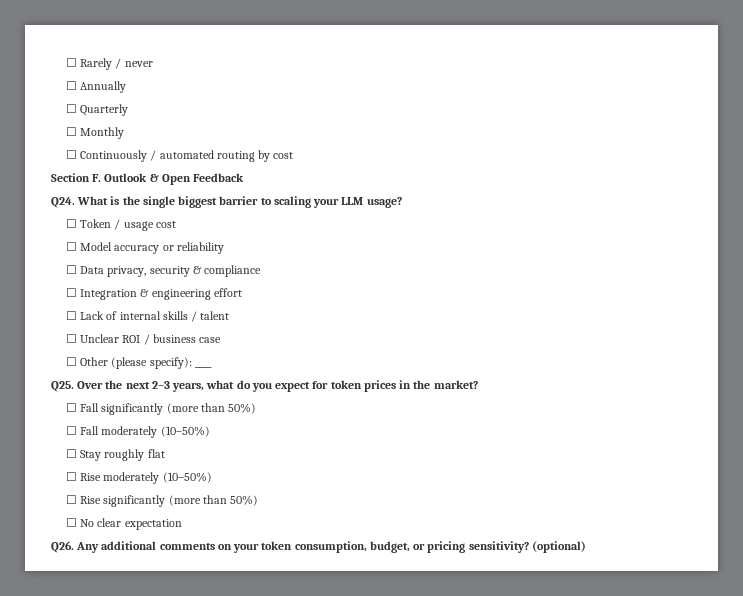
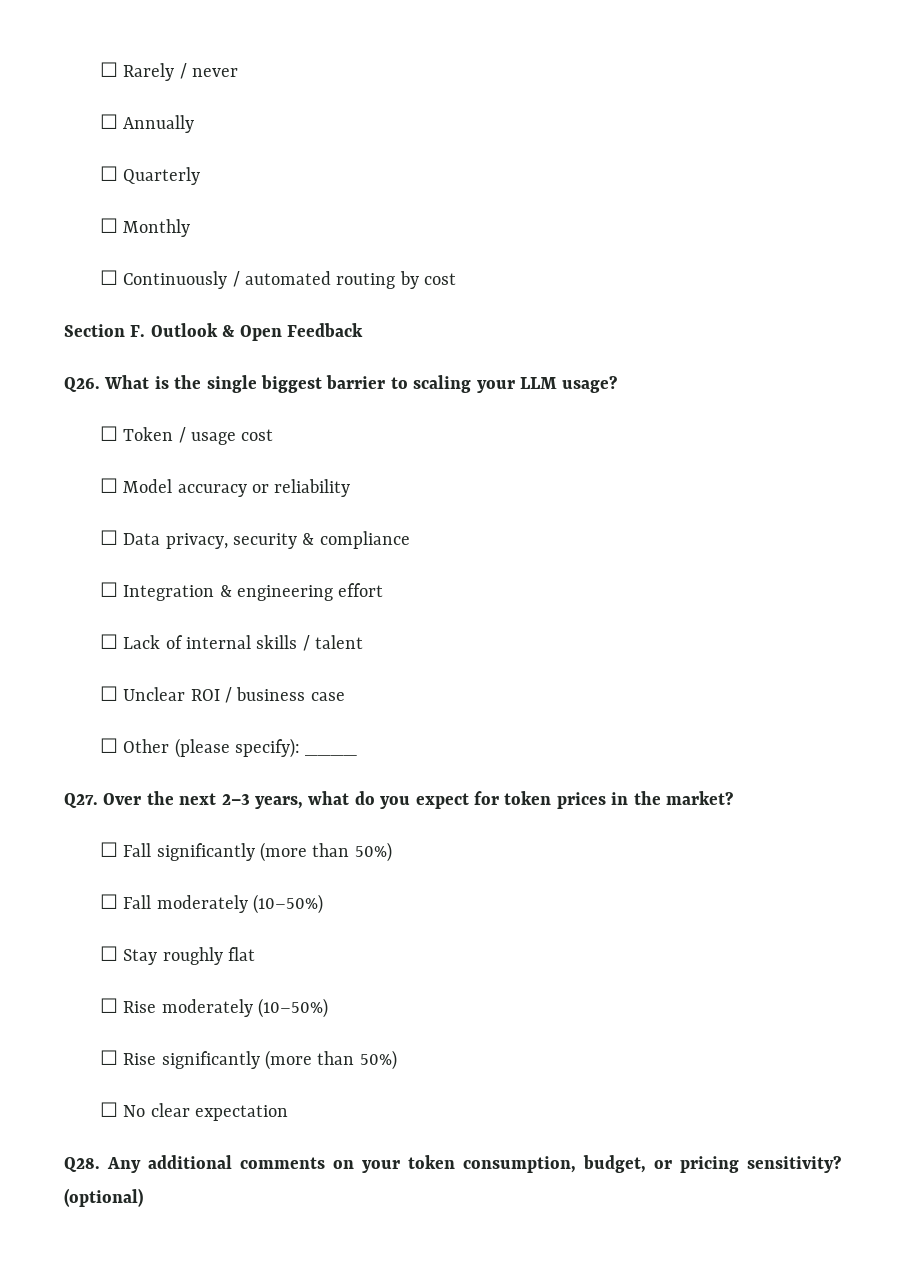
- Q24. What is the single biggest barrier to scaling your LLM usage?
+ Q26. What is the single biggest barrier to scaling your LLM usage?
- Q25. Over the next 2–3 years, what do you expect for token prices in the market?
+ Q27. Over the next 2–3 years, what do you expect for token prices in the market?
- Q26. Any additional comments on your token consumption, budget, or pricing sensitivity?
+ Q28. Any additional comments on your token consumption, budget, or pricing sensitivity?

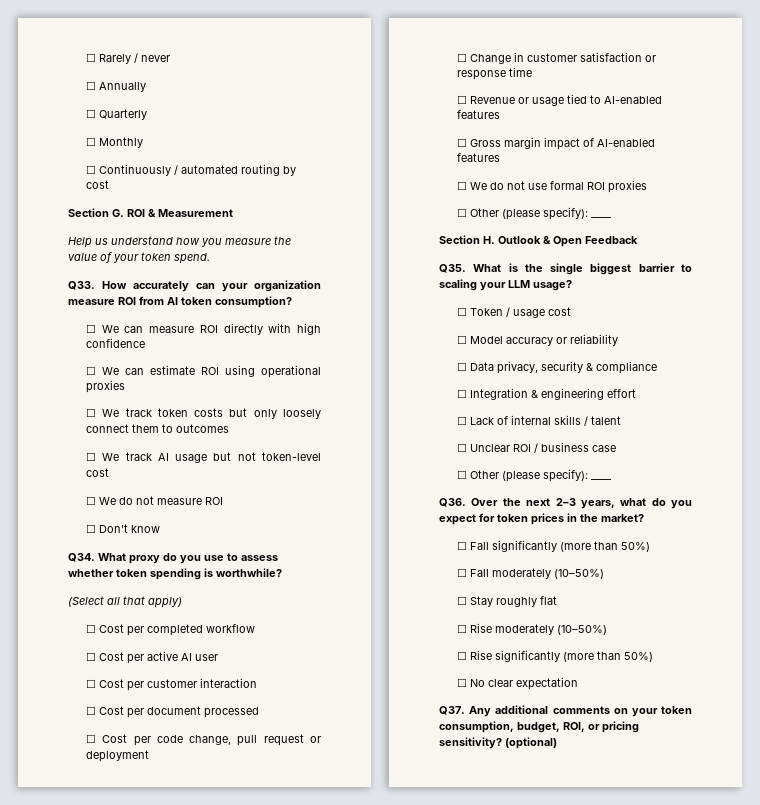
- Section F. Outlook & Open Feedback
+ Section G. ROI & Measurement
+ Help us understand how you measure the value of your token spend.
+ Q33. How accurately can your organization measure ROI from AI token consumption?
+ ☐ We can measure ROI directly with high confidence
+ ☐ We can estimate ROI using operational proxies
+ ☐ We track token costs but only loosely connect them to outcomes
+ ☐ We track AI usage but not token-level cost
+ ☐ We do not measure ROI
+ ☐ Don't know
+ Q34. What proxy do you use to assess whether token spending is worthwhile?
+ (Select all that apply)
+ ☐ Cost per completed workflow
+ ☐ Cost per active AI user
+ ☐ Cost per customer interaction
+ ☐ Cost per document processed
+ ☐ Cost per code change, pull request or deployment
+ ☐ Change in customer satisfaction or response time
+ ☐ Revenue or usage tied to AI-enabled features
+ ☐ Gross margin impact of AI-enabled features
+ ☐ We do not use formal ROI proxies
+ ☐ Other (please specify): ____
+ Section H. Outlook & Open Feedback
- Q26. What is the single biggest barrier to scaling your LLM usage?
+ Q35. What is the single biggest barrier to scaling your LLM usage?
- Q27. Over the next 2–3 years, what do you expect for token prices in the market?
+ Q36. Over the next 2–3 years, what do you expect for token prices in the market?
- Q28. Any additional comments on your token consumption, budget, or pricing sensitivity?
+ Q37. Any additional comments on your token consumption, budget, ROI, or pricing sensitivity?

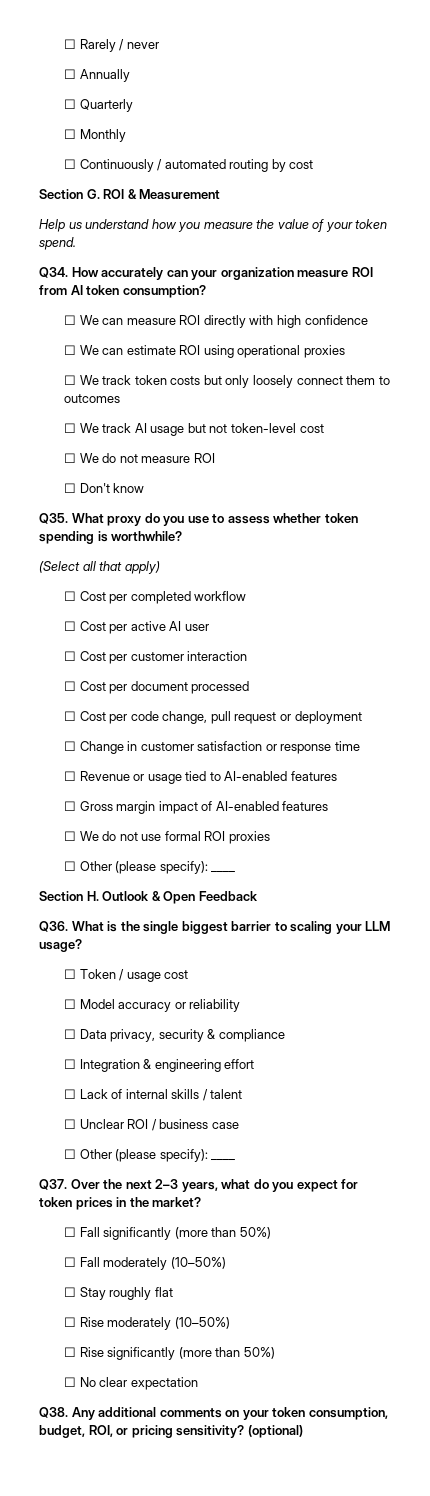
- Q33. How accurately can your organization measure ROI from AI token consumption?
+ Q34. How accurately can your organization measure ROI from AI token consumption?
- Q34. What proxy do you use to assess whether token spending is worthwhile?
+ Q35. What proxy do you use to assess whether token spending is worthwhile?
- Q35. What is the single biggest barrier to scaling your LLM usage?
+ Q36. What is the single biggest barrier to scaling your LLM usage?
- Q36. Over the next 2–3 years, what do you expect for token prices in the market?
+ Q37. Over the next 2–3 years, what do you expect for token prices in the market?
- Q37. Any additional comments on your token consumption, budget, ROI, or pricing sensitivity?
+ Q38. Any additional comments on your token consumption, budget, ROI, or pricing sensitivity?

